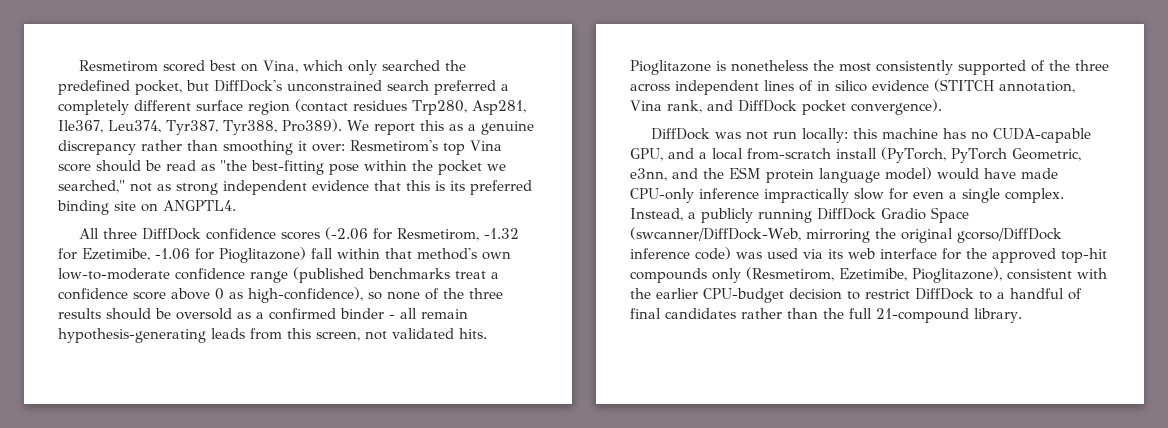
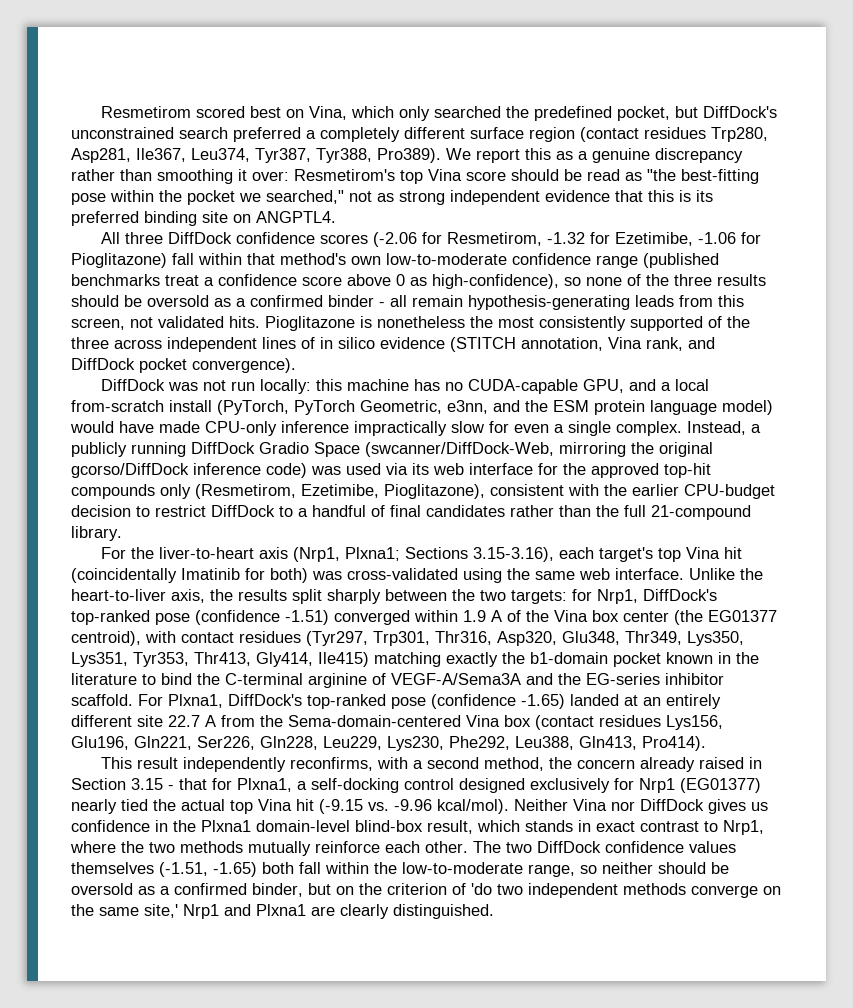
+ For the liver-to-heart axis (Nrp1, Plxna1; Sections 3.15-3.16), each target's top Vina hit (coincidentally Imatinib for both) was cross-validated using the same web interface. Unlike the heart-to-liver axis, the results split sharply between the two targets: for Nrp1, DiffDock's top-ranked pose (confidence -1.51) converged within 1.9 A of the Vina box center (the EG01377 centroid), with contact residues (Tyr297, Trp301, Thr316, Asp320, Glu348, Thr349, Lys350, Lys351, Tyr353, Thr413, Gly414, Ile415) matching exactly the b1-domain pocket known in the literature to bind the C-terminal arginine of VEGF-A/Sema3A and the EG-series inhibitor scaffold. For Plxna1, DiffDock's top-ranked pose (confidence -1.65) landed at an entirely different site 22.7 A from the Sema-domain-centered Vina box (contact residues Lys156, Glu196, Gln221, Ser226, Gln228, Leu229, Lys230, Phe292, Leu388, Gln413, Pro414).
+ This result independently reconfirms, with a second method, the concern already raised in Section 3.15 - that for Plxna1, a self-docking control designed exclusively for Nrp1 (EG01377) nearly tied the actual top Vina hit (-9.15 vs. -9.96 kcal/mol). Neither Vina nor DiffDock gives us confidence in the Plxna1 domain-level blind-box result, which stands in exact contrast to Nrp1, where the two methods mutually reinforce each other. The two DiffDock confidence values themselves (-1.51, -1.65) both fall within the low-to-moderate range, so neither should be oversold as a confirmed binder, but on the criterion of 'do two independent methods converge on the same site,' Nrp1 and Plxna1 are clearly distinguished.

